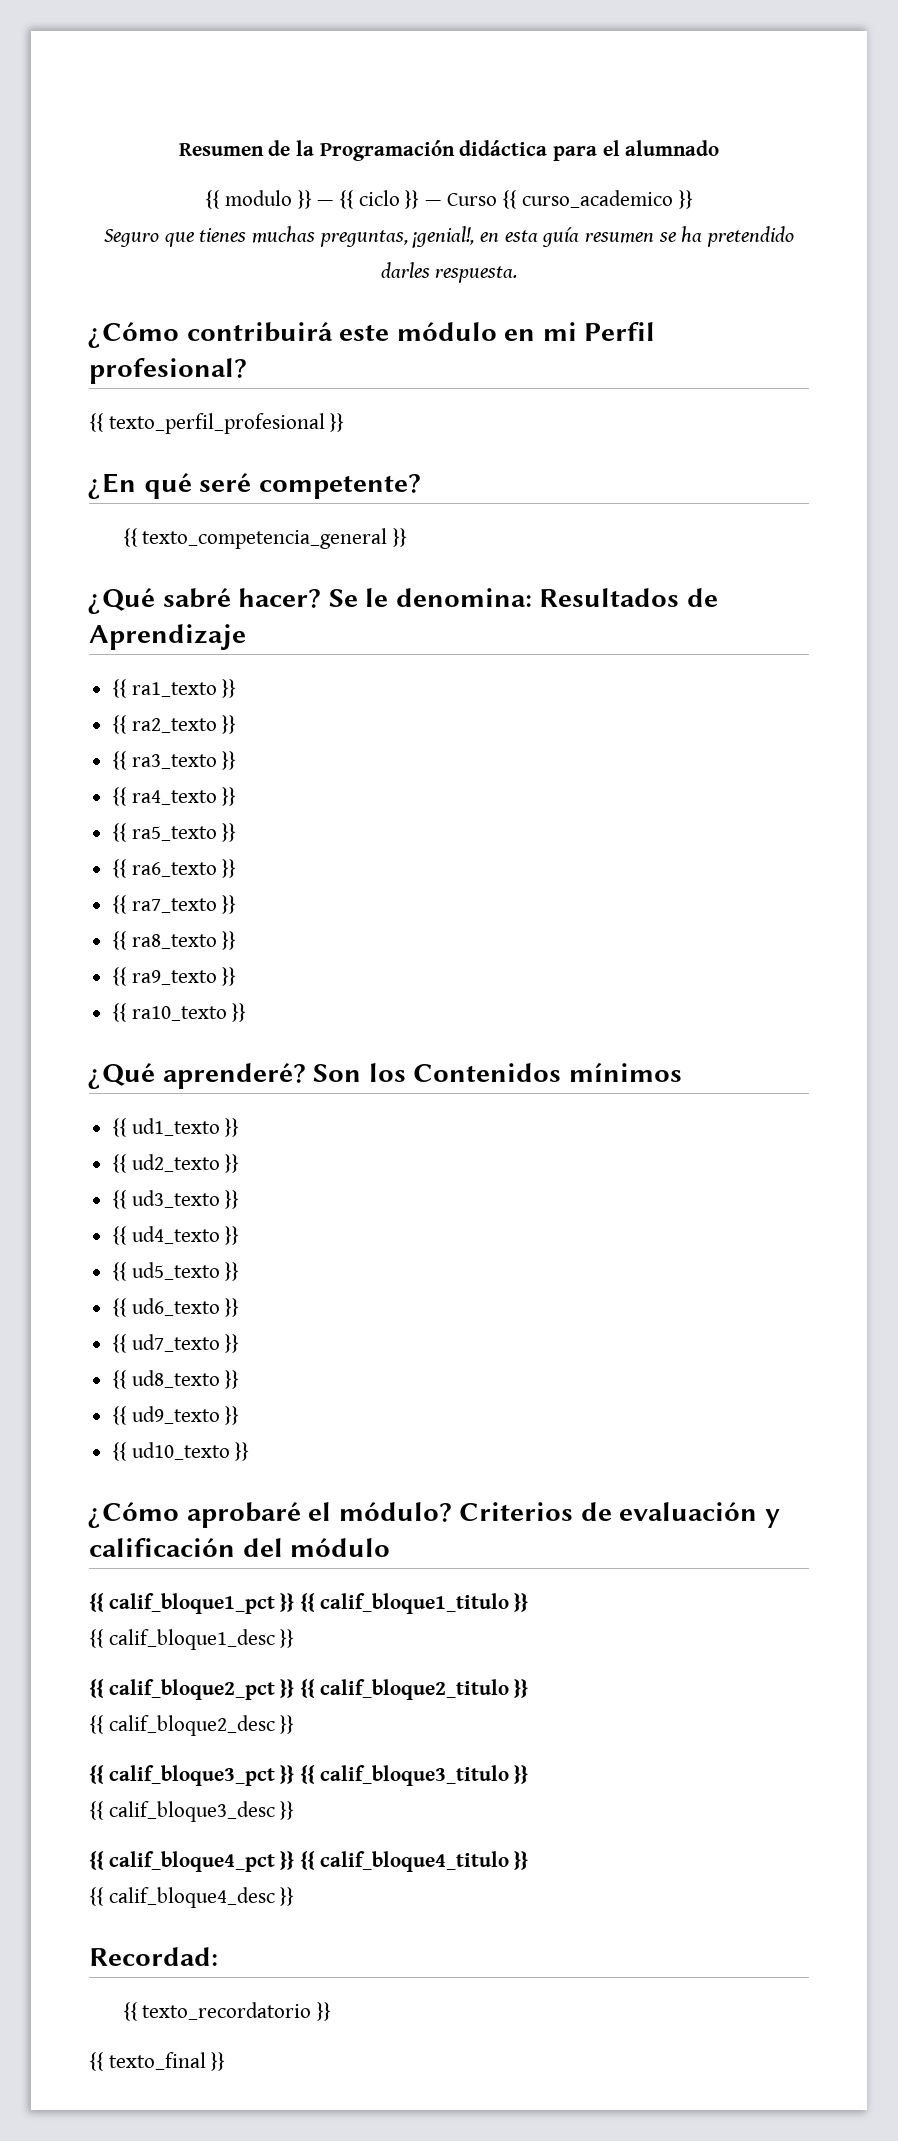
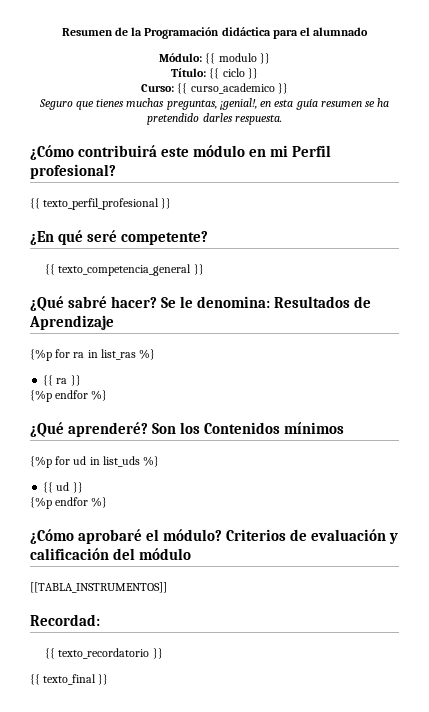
- {{ modulo }} — {{ ciclo }} — Curso {{ curso_academico }}
+ Módulo: {{ modulo }}
+ Título: {{ ciclo }}
+ Curso: {{ curso_academico }}
- {{ ra1_texto }}
- {{ ra2_texto }}
- {{ ra3_texto }}
- {{ ra4_texto }}
- {{ ra5_texto }}
- {{ ra6_texto }}
- {{ ra7_texto }}
- {{ ra8_texto }}
- {{ ra9_texto }}
- {{ ra10_texto }}
+ {%p for ra in list_ras %}
+ {{ ra }}
+ {%p endfor %}
- {{ ud1_texto }}
- {{ ud2_texto }}
- {{ ud3_texto }}
- {{ ud4_texto }}
- {{ ud5_texto }}
- {{ ud6_texto }}
- {{ ud7_texto }}
- {{ ud8_texto }}
- {{ ud9_texto }}
- {{ ud10_texto }}
+ {%p for ud in list_uds %}
+ {{ ud }}
+ {%p endfor %}
- {{ calif_bloque1_pct }} {{ calif_bloque1_titulo }}
- {{ calif_bloque1_desc }}
- {{ calif_bloque2_pct }} {{ calif_bloque2_titulo }}
- {{ calif_bloque2_desc }}
- {{ calif_bloque3_pct }} {{ calif_bloque3_titulo }}
- {{ calif_bloque3_desc }}
- {{ calif_bloque4_pct }} {{ calif_bloque4_titulo }}
- {{ calif_bloque4_desc }}
+ [[TABLA_INSTRUMENTOS]]

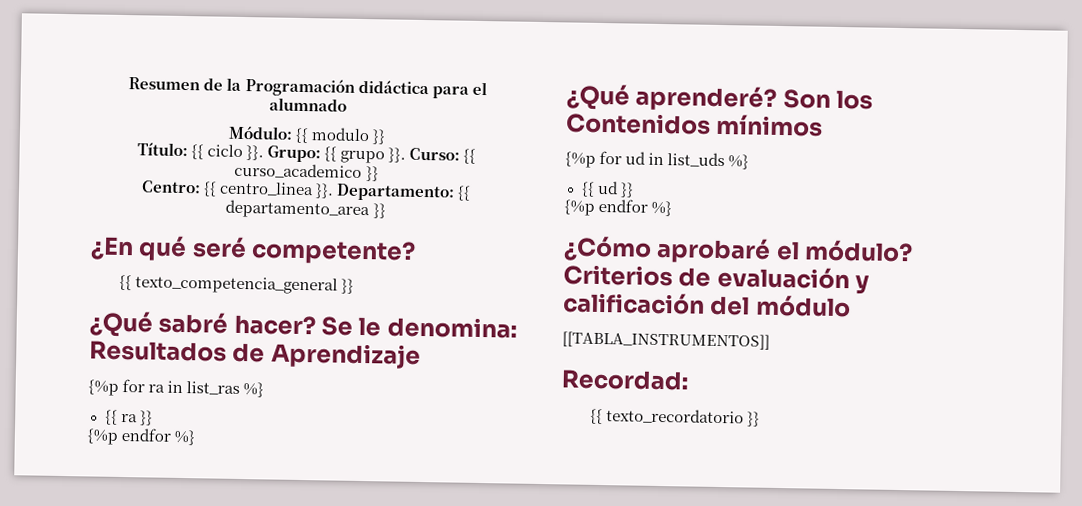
- Título: {{ ciclo }}
- Curso: {{ curso_academico }}
+ Título: {{ ciclo }}. Grupo: {{ grupo }}. Curso: {{ curso_academico }}
- Seguro que tienes muchas preguntas, ¡genial!, en esta guía resumen se ha pretendido darles respuesta.
- ¿Cómo contribuirá este módulo en mi Perfil profesional?
- {{ texto_perfil_profesional }}
+ Centro: {{ centro_linea }}. Departamento: {{ departamento_area }}
- {{ texto_final }}

